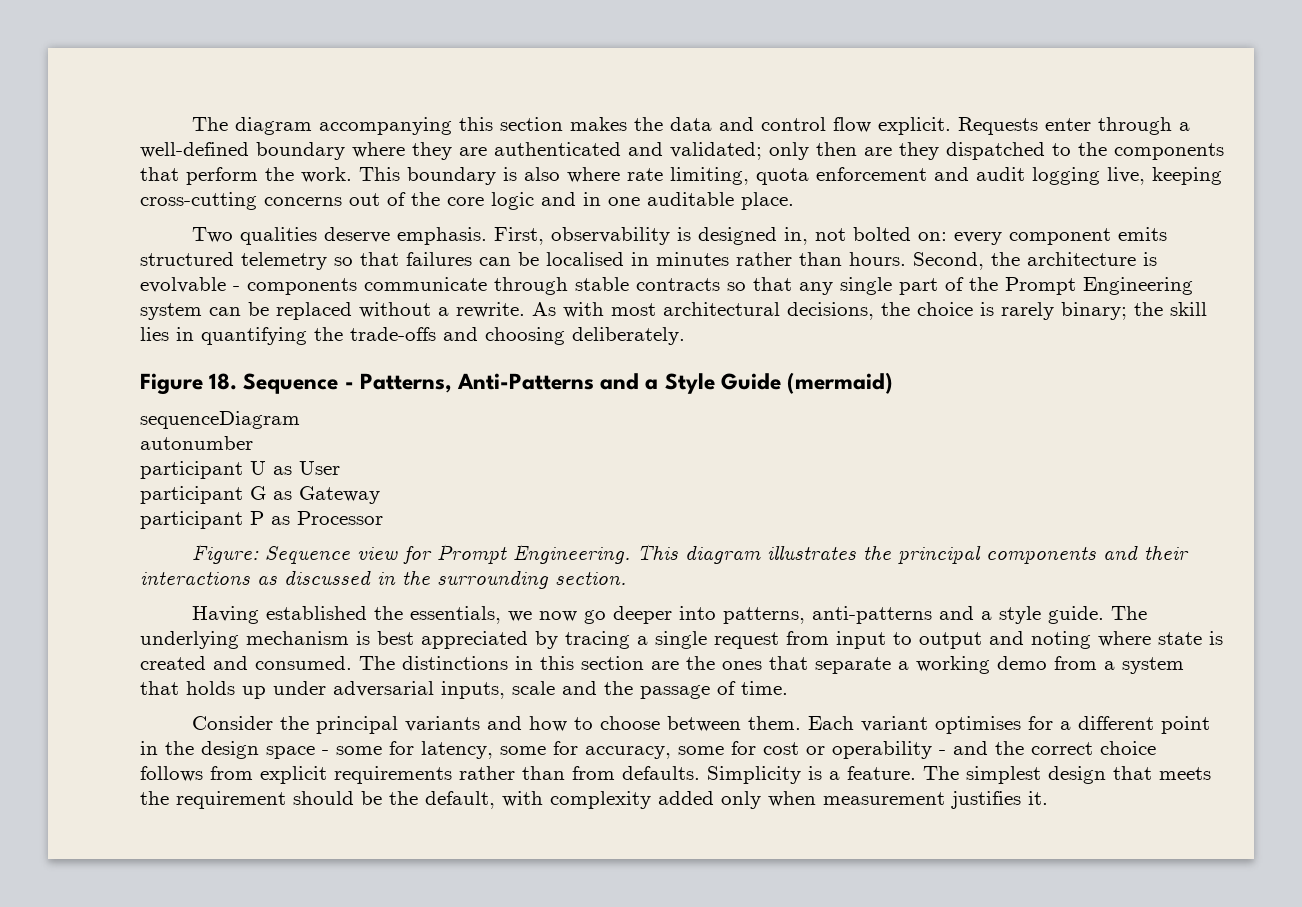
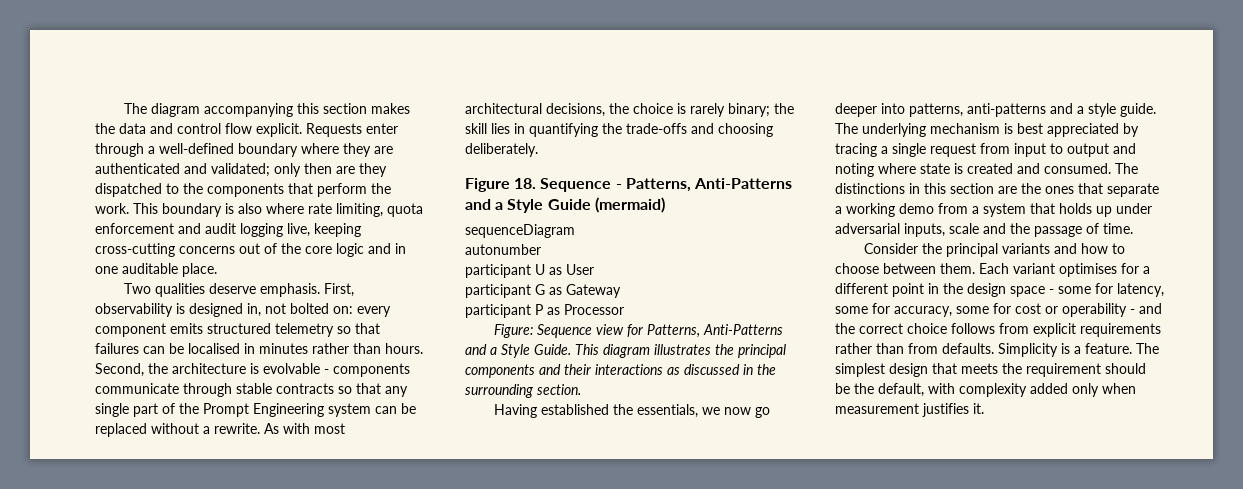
- Figure: Sequence view for Prompt Engineering.
+ Figure: Sequence view for Patterns, Anti-Patterns and a Style Guide.

